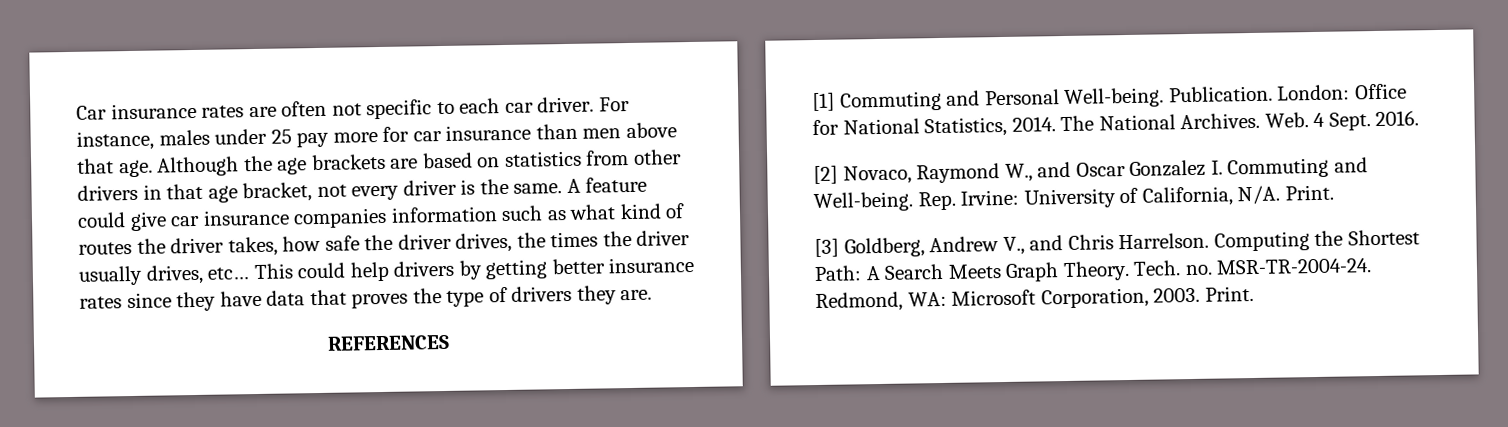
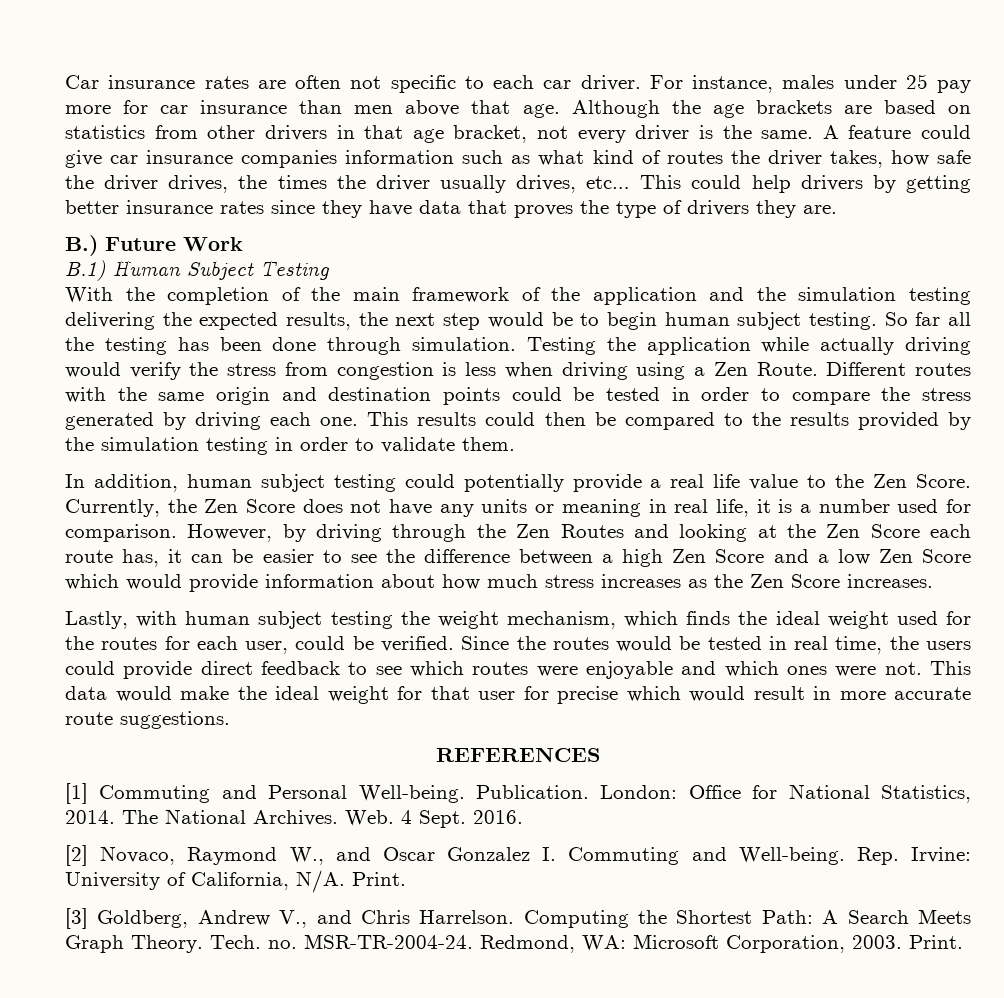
+ B.) Future Work
+ B.1) Human Subject Testing
+ With the completion of the main framework of the application and the simulation testing delivering the expected results, the next step would be to begin human subject testing. So far all the testing has been done through simulation. Testing the application while actually driving would verify the stress from congestion is less when driving using a Zen Route. Different routes with the same origin and destination points could be tested in order to compare the stress generated by driving each one. This results could then be compared to the results provided by the simulation testing in order to validate them.
+ In addition, human subject testing could potentially provide a real life value to the Zen Score. Currently, the Zen Score does not have any units or meaning in real life, it is a number used for comparison. However, by driving through the Zen Routes and looking at the Zen Score each route has, it can be easier to see the difference between a high Zen Score and a low Zen Score which would provide information about how much stress increases as the Zen Score increases.
+ Lastly, with human subject testing the weight mechanism, which finds the ideal weight used for the routes for each user, could be verified. Since the routes would be tested in real time, the users could provide direct feedback to see which routes were enjoyable and which ones were not. This data would make the ideal weight for that user for precise which would result in more accurate route suggestions.

